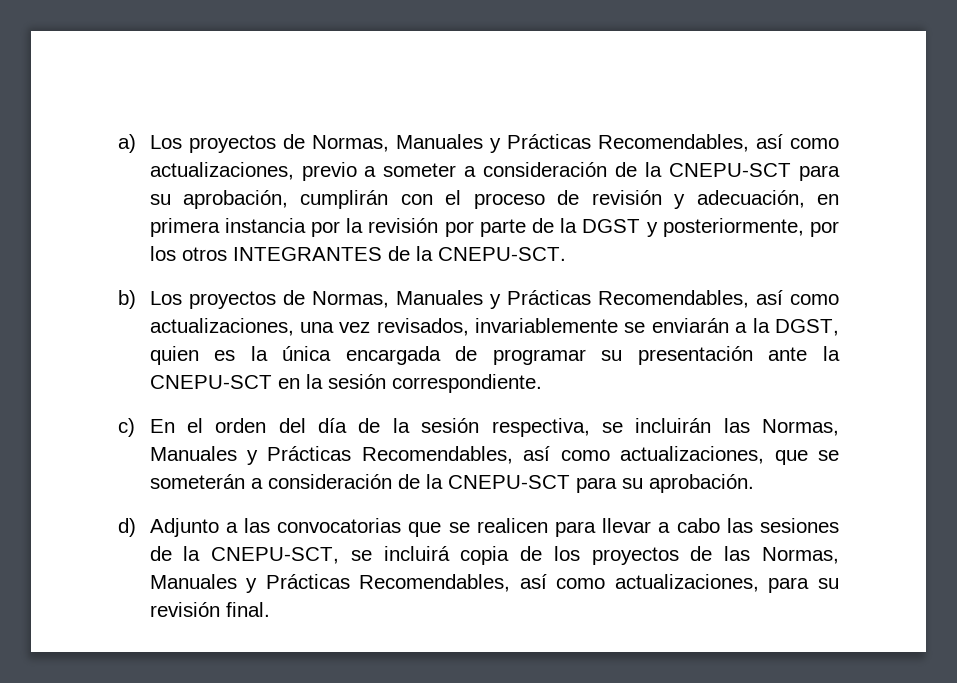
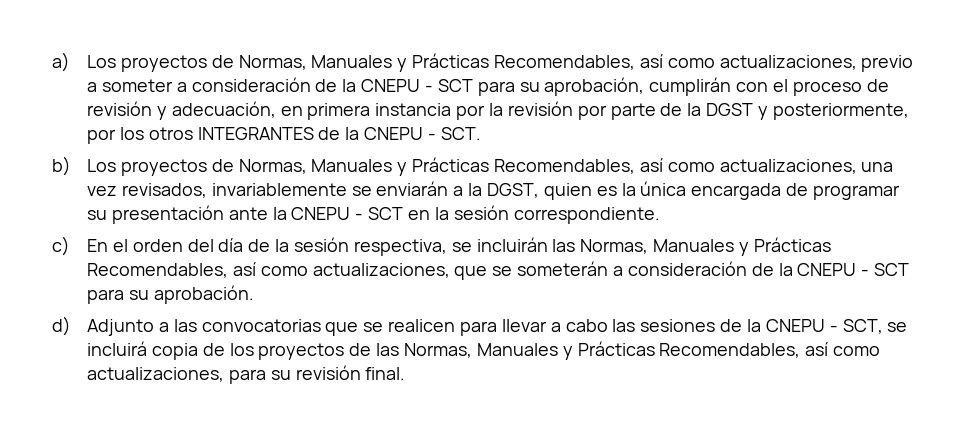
- a) Los proyectos de Normas, Manuales y Prácticas Recomendables, así como actualizaciones, previo a someter a consideración de la CNEPU-SCT para su aprobación, cumplirán con el proceso de revisión y adecuación, en primera instancia por la revisión por parte de la DGST y posteriormente, por los otros INTEGRANTES de la CNEPU-SCT.
+ a) Los proyectos de Normas, Manuales y Prácticas Recomendables, así como actualizaciones, previo a someter a consideración de la CNEPU - SCT para su aprobación, cumplirán con el proceso de revisión y adecuación, en primera instancia por la revisión por parte de la DGST y posteriormente, por los otros INTEGRANTES de la CNEPU - SCT.
- b) Los proyectos de Normas, Manuales y Prácticas Recomendables, así como actualizaciones, una vez revisados, invariablemente se enviarán a la DGST, quien es la única encargada de programar su presentación ante la CNEPU-SCT en la sesión correspondiente.
+ b) Los proyectos de Normas, Manuales y Prácticas Recomendables, así como actualizaciones, una vez revisados, invariablemente se enviarán a la DGST, quien es la única encargada de programar su presentación ante la CNEPU - SCT en la sesión correspondiente.
- c) En el orden del día de la sesión respectiva, se incluirán las Normas, Manuales y Prácticas Recomendables, así como actualizaciones, que se someterán a consideración de la CNEPU-SCT para su aprobación.
+ c) En el orden del día de la sesión respectiva, se incluirán las Normas, Manuales y Prácticas Recomendables, así como actualizaciones, que se someterán a consideración de la CNEPU - SCT para su aprobación.
- d) Adjunto a las convocatorias que se realicen para llevar a cabo las sesiones de la CNEPU-SCT, se incluirá copia de los proyectos de las Normas, Manuales y Prácticas Recomendables, así como actualizaciones, para su revisión final.
+ d) Adjunto a las convocatorias que se realicen para llevar a cabo las sesiones de la CNEPU - SCT, se incluirá copia de los proyectos de las Normas, Manuales y Prácticas Recomendables, así como actualizaciones, para su revisión final.

